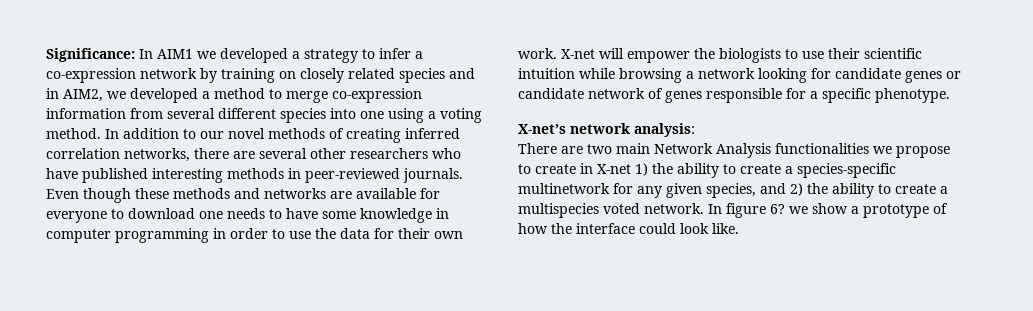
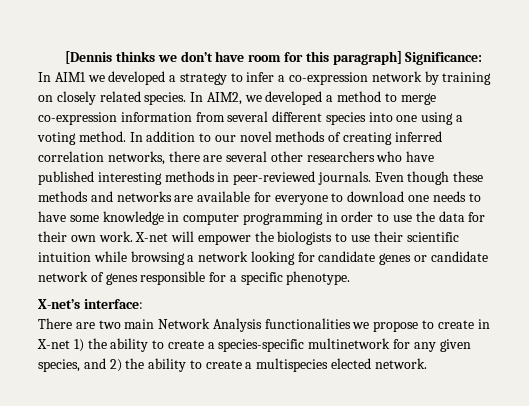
- Significance: In AIM1 we developed a strategy to infer a co-expression network by training on closely related species and in AIM2, we developed a method to merge co-expression information from several different species into one using a voting method.
+ [Dennis thinks we don’t have room for this paragraph] Significance: In AIM1 we developed a strategy to infer a co-expression network by training on closely related species. In AIM2, we developed a method to merge co-expression information from several different species into one using a voting method.
- X-net’s network analysis:
+ X-net’s interface:
- There are two main Network Analysis functionalities we propose to create in X-net 1) the ability to create a species-specific multinetwork for any given species, and 2) the ability to create a multispecies voted network. In figure 6? we show a prototype of how the interface could look like.
+ There are two main Network Analysis functionalities we propose to create in X-net 1) the ability to create a species-specific multinetwork for any given species, and 2) the ability to create a multispecies elected network.

